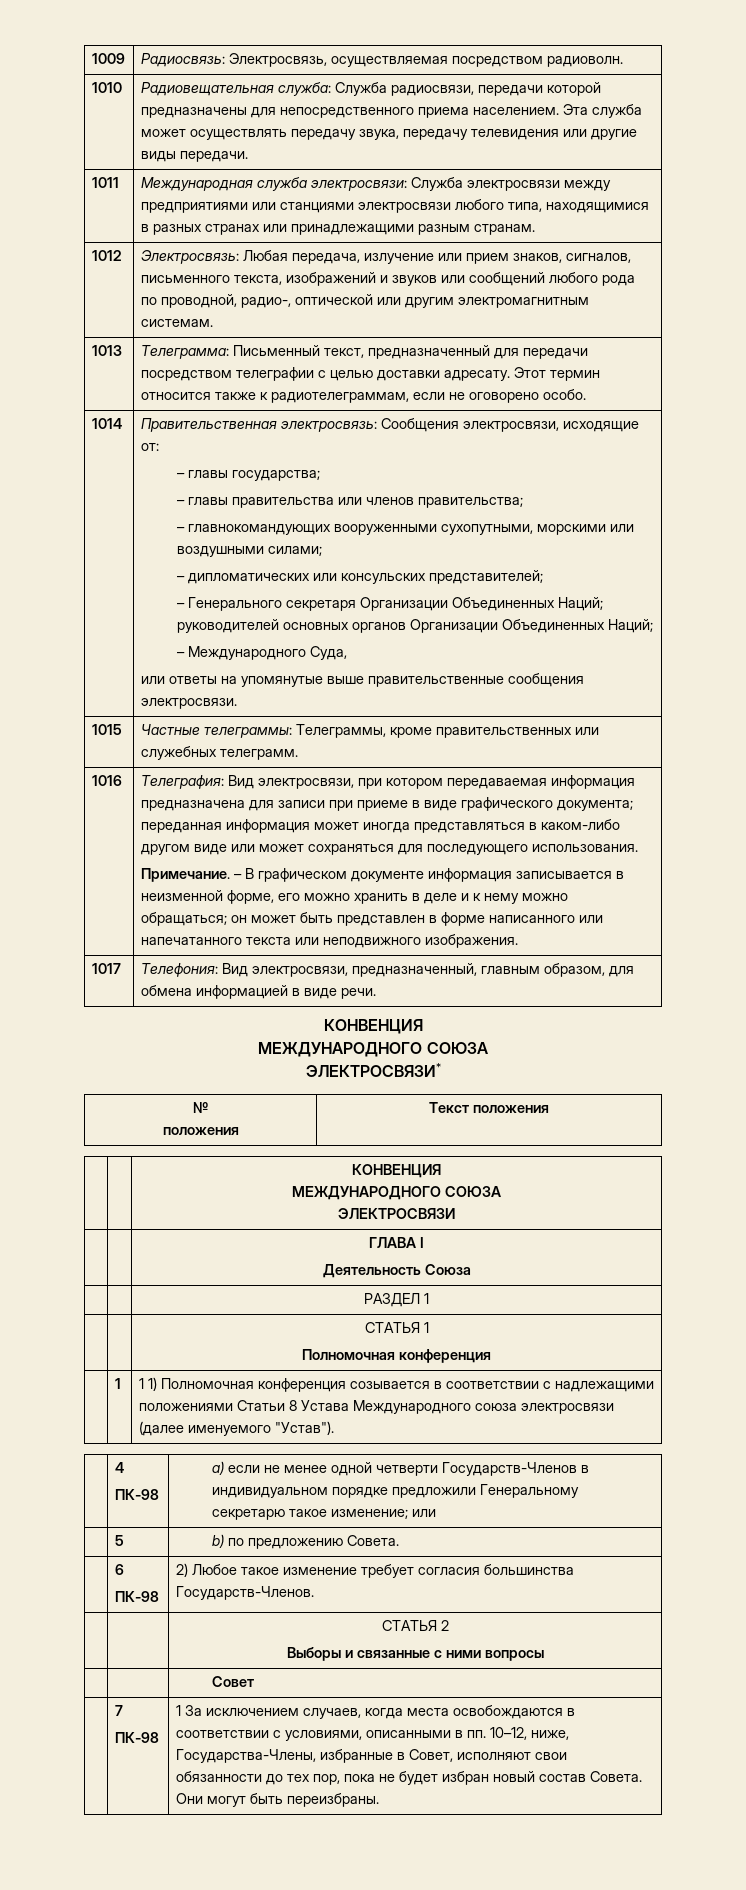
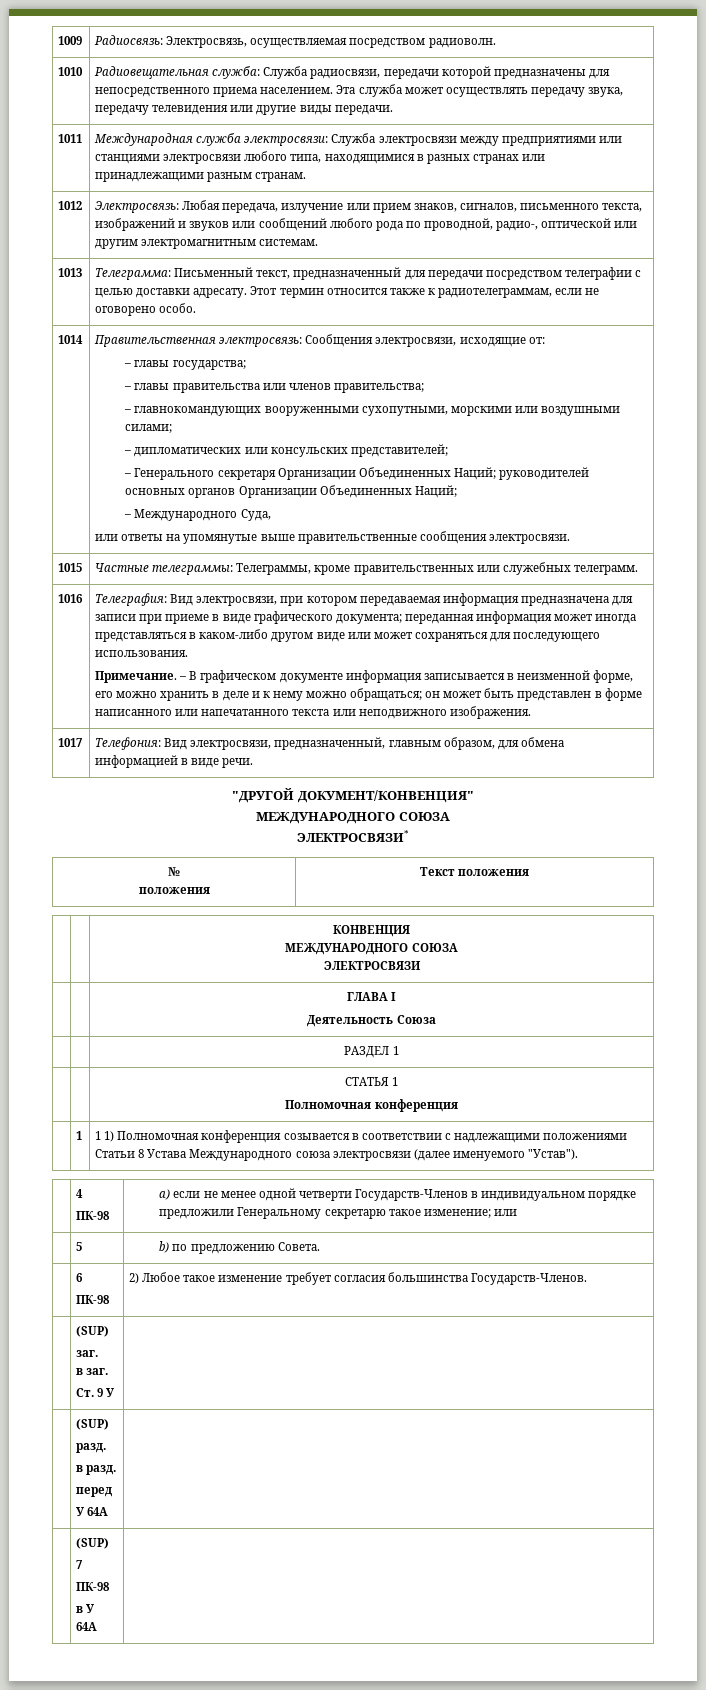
  1017 | Телефония: Вид электросвязи, предназначенный, главным образом, для обмена информацией в виде речи.
- КОНВЕНЦИЯ
+ "ДРУГОЙ ДОКУМЕНТ/КОНВЕНЦИЯ"
  | 6
  ПК-98 | 2) Любое такое изменение требует согласия большинства Государств-Членов.
- | | СТАТЬЯ 2
- Выборы и связанные с ними вопросы
- | | Совет
- | 7
- ПК-98 | 1 За исключением случаев, когда места освобождаются в соответствии с условиями, описанными в пп. 10–12, ниже, Государства-Члены, избранные в Совет, исполняют свои обязанности до тех пор, пока не будет избран новый состав Совета. Они могут быть переизбраны.
+ | (SUP)
+ заг.
+ в заг.
+ Ст. 9 У |
+ | (SUP)
+ разд.
+ в разд.
+ перед
+ У 64A |
+ | (SUP)
+ 7
+ ПК-98
+ в У 64A |

